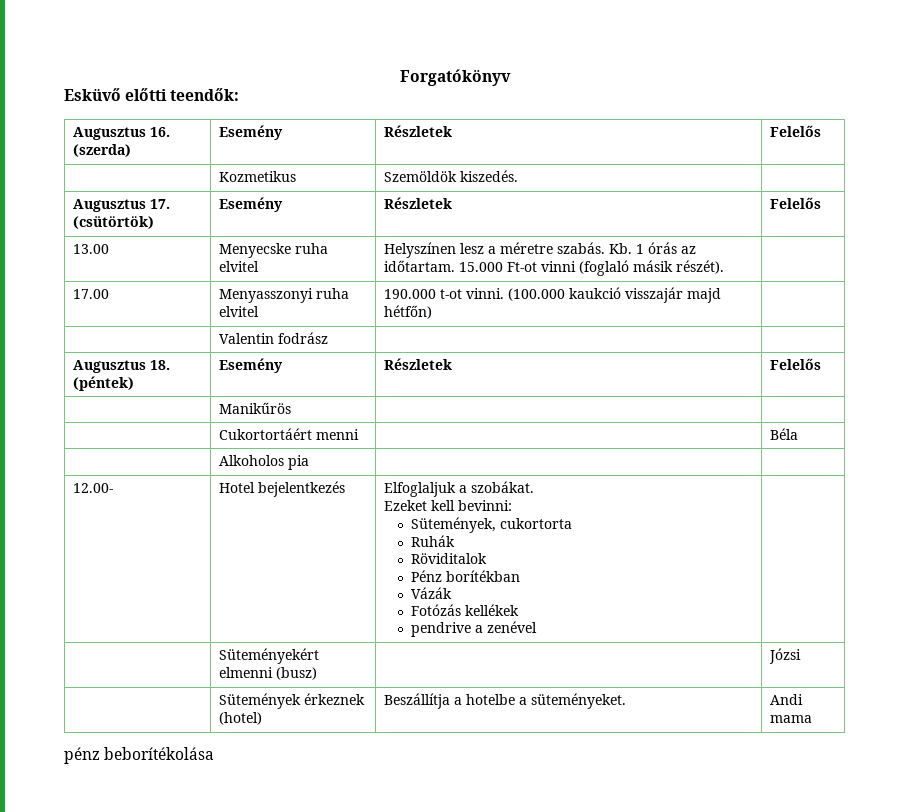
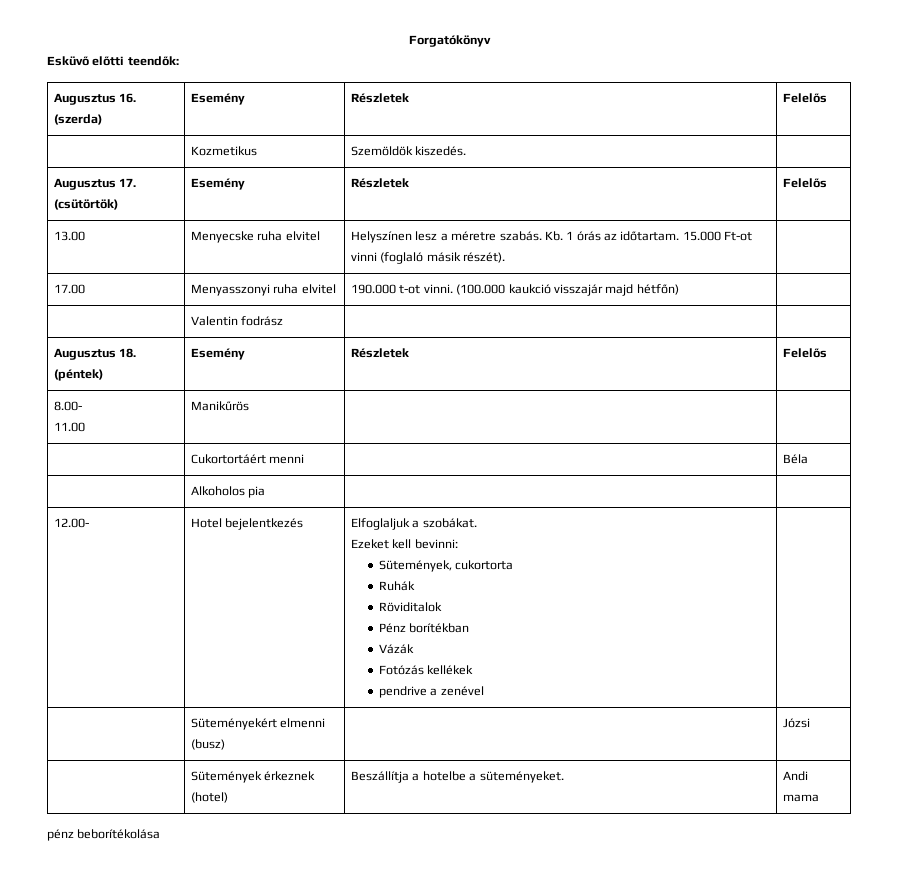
- | Manikűrös | |
+ 8.00-
+ 11.00 | Manikűrös | |

